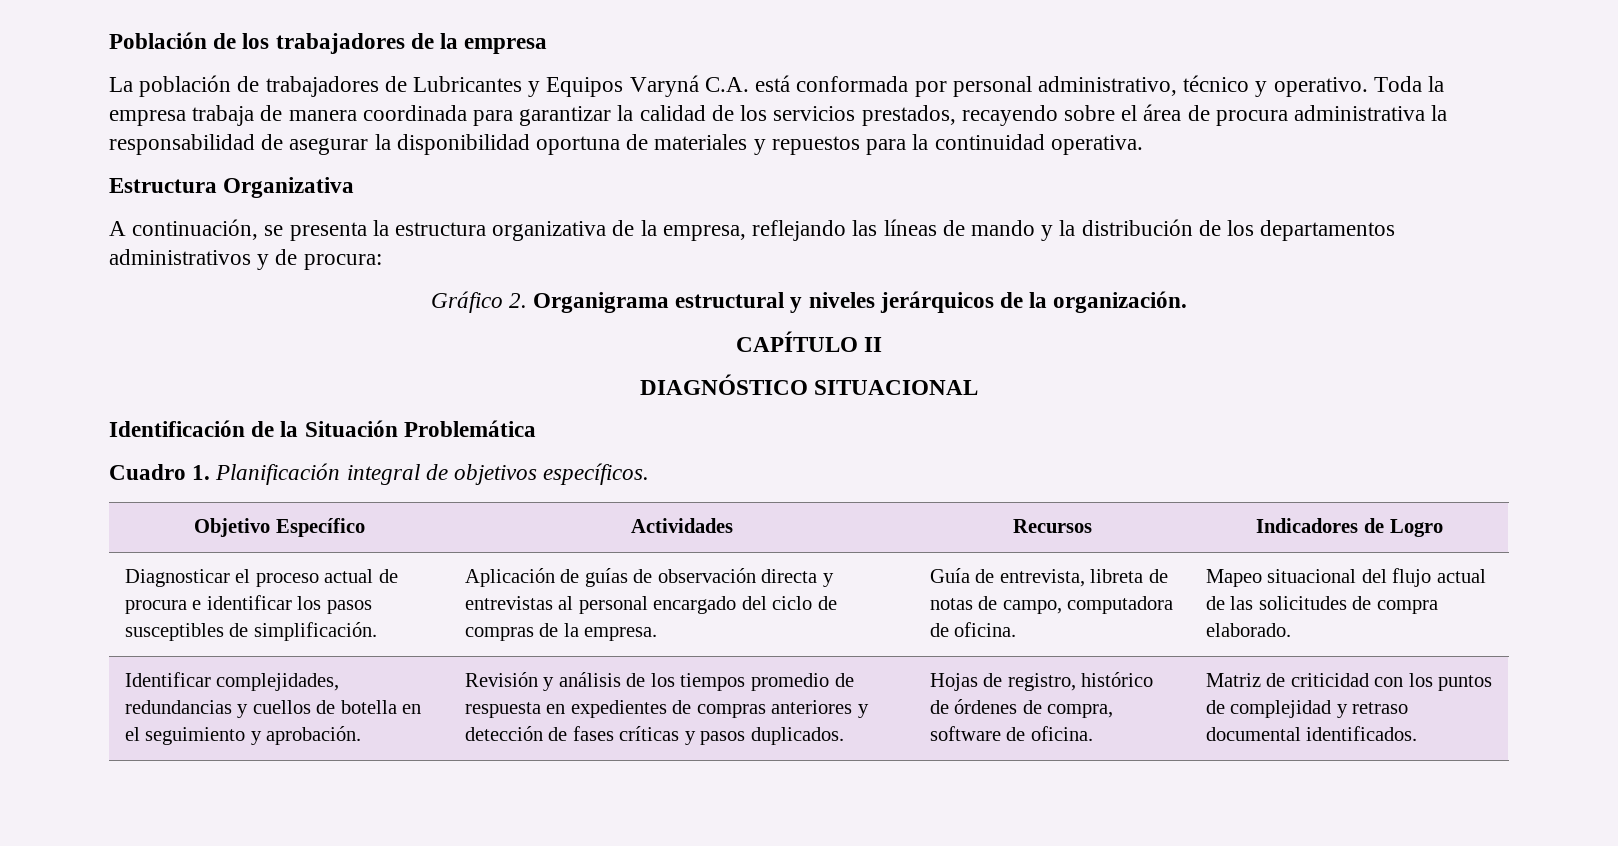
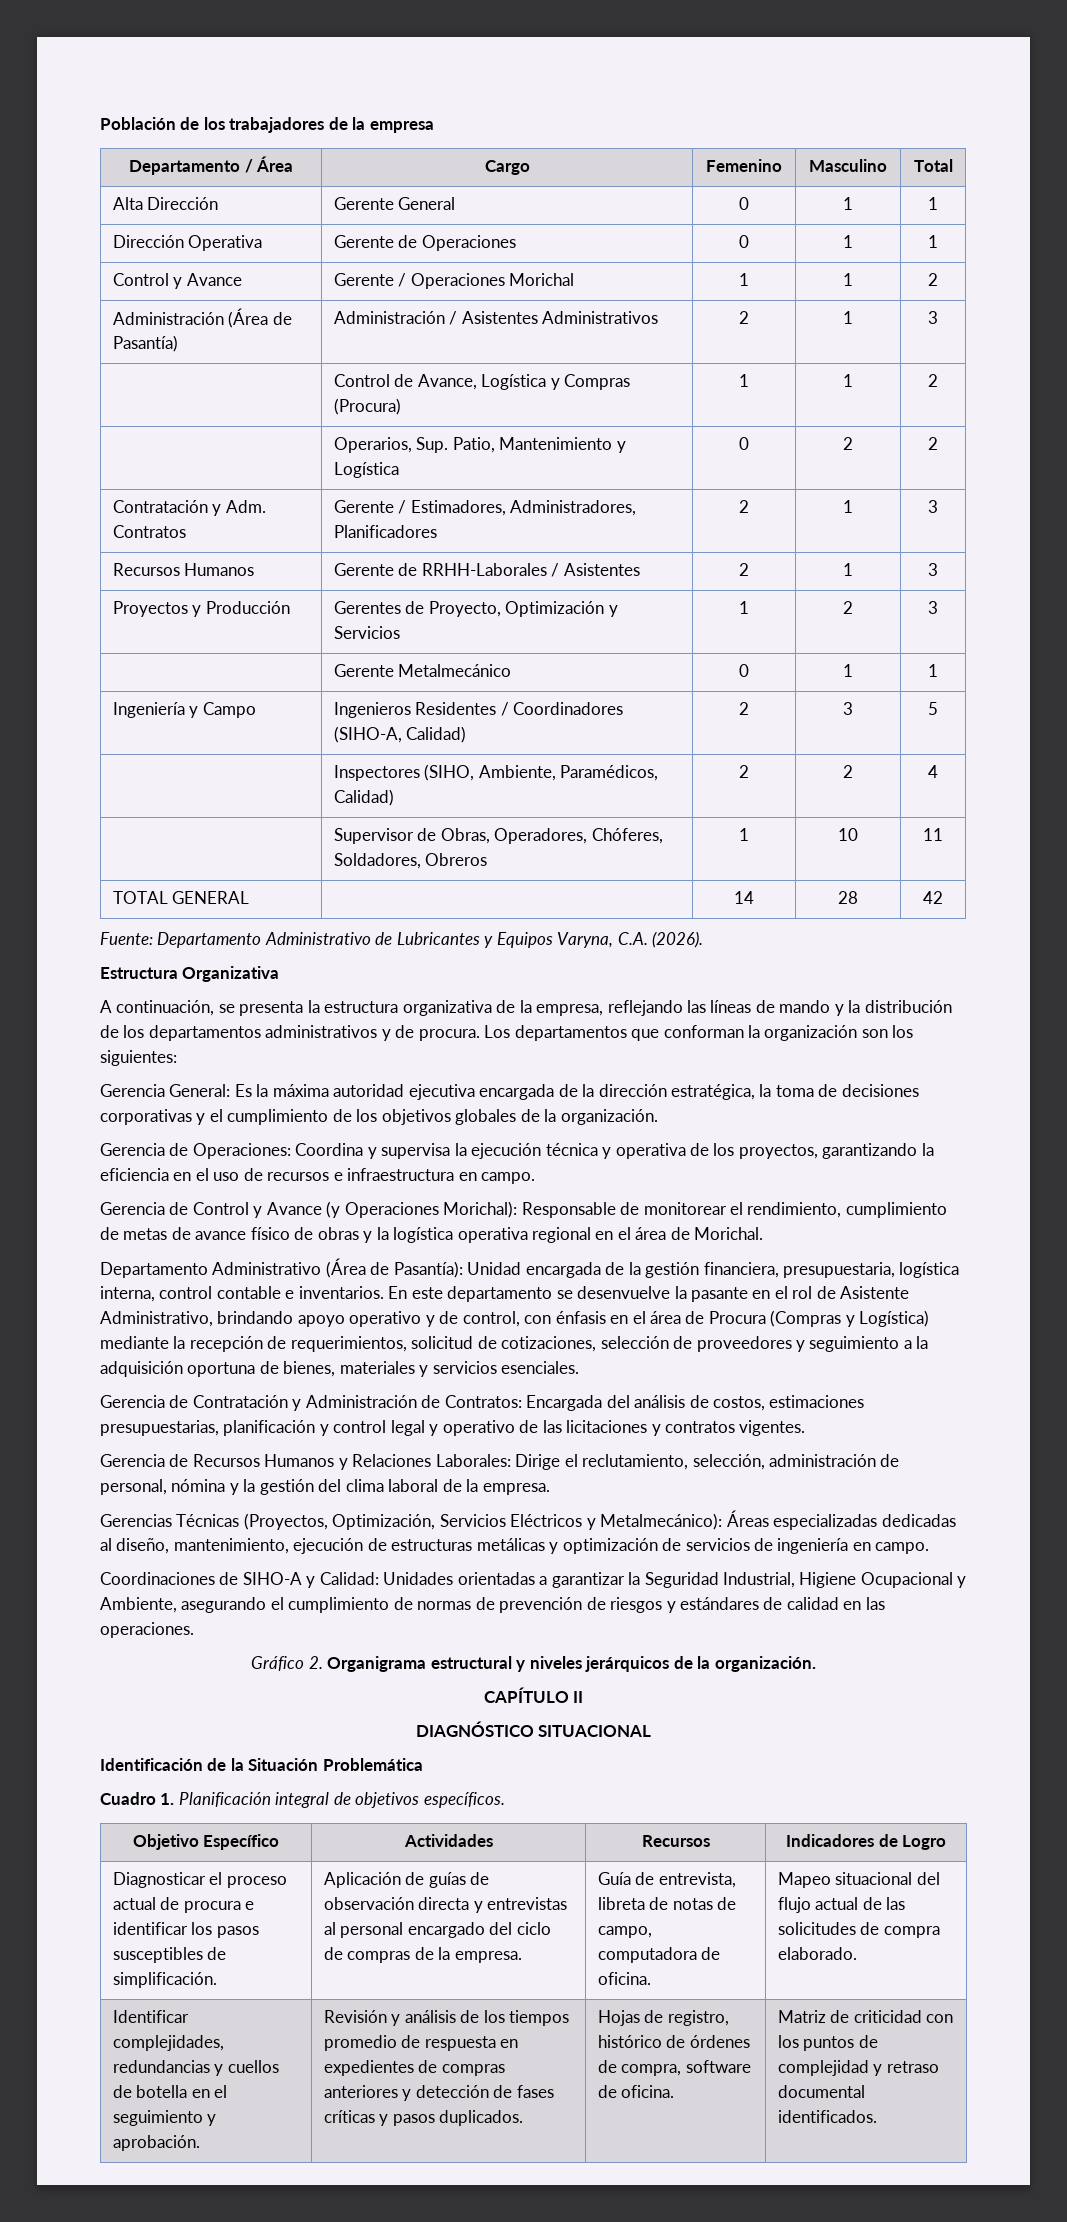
- La población de trabajadores de Lubricantes y Equipos Varyná C.A. está conformada por personal administrativo, técnico y operativo. Toda la empresa trabaja de manera coordinada para garantizar la calidad de los servicios prestados, recayendo sobre el área de procura administrativa la responsabilidad de asegurar la disponibilidad oportuna de materiales y repuestos para la continuidad operativa.
+ Departamento / Área | Cargo | Femenino | Masculino | Total
+ Alta Dirección | Gerente General | 0 | 1 | 1
+ Dirección Operativa | Gerente de Operaciones | 0 | 1 | 1
+ Control y Avance | Gerente / Operaciones Morichal | 1 | 1 | 2
+ Administración (Área de Pasantía) | Administración / Asistentes Administrativos | 2 | 1 | 3
+ | Control de Avance, Logística y Compras (Procura) | 1 | 1 | 2
+ | Operarios, Sup. Patio, Mantenimiento y Logística | 0 | 2 | 2
+ Contratación y Adm. Contratos | Gerente / Estimadores, Administradores, Planificadores | 2 | 1 | 3
+ Recursos Humanos | Gerente de RRHH-Laborales / Asistentes | 2 | 1 | 3
+ Proyectos y Producción | Gerentes de Proyecto, Optimización y Servicios | 1 | 2 | 3
+ | Gerente Metalmecánico | 0 | 1 | 1
+ Ingeniería y Campo | Ingenieros Residentes / Coordinadores (SIHO-A, Calidad) | 2 | 3 | 5
+ | Inspectores (SIHO, Ambiente, Paramédicos, Calidad) | 2 | 2 | 4
+ | Supervisor de Obras, Operadores, Chóferes, Soldadores, Obreros | 1 | 10 | 11
+ TOTAL GENERAL | | 14 | 28 | 42
+ Fuente: Departamento Administrativo de Lubricantes y Equipos Varyna, C.A. (2026).
- A continuación, se presenta la estructura organizativa de la empresa, reflejando las líneas de mando y la distribución de los departamentos administrativos y de procura:
+ A continuación, se presenta la estructura organizativa de la empresa, reflejando las líneas de mando y la distribución de los departamentos administrativos y de procura. Los departamentos que conforman la organización son los siguientes:
+ Gerencia General: Es la máxima autoridad ejecutiva encargada de la dirección estratégica, la toma de decisiones corporativas y el cumplimiento de los objetivos globales de la organización.
+ Gerencia de Operaciones: Coordina y supervisa la ejecución técnica y operativa de los proyectos, garantizando la eficiencia en el uso de recursos e infraestructura en campo.
+ Gerencia de Control y Avance (y Operaciones Morichal): Responsable de monitorear el rendimiento, cumplimiento de metas de avance físico de obras y la logística operativa regional en el área de Morichal.
+ Departamento Administrativo (Área de Pasantía): Unidad encargada de la gestión financiera, presupuestaria, logística interna, control contable e inventarios. En este departamento se desenvuelve la pasante en el rol de Asistente Administrativo, brindando apoyo operativo y de control, con énfasis en el área de Procura (Compras y Logística) mediante la recepción de requerimientos, solicitud de cotizaciones, selección de proveedores y seguimiento a la adquisición oportuna de bienes, materiales y servicios esenciales.
+ Gerencia de Contratación y Administración de Contratos: Encargada del análisis de costos, estimaciones presupuestarias, planificación y control legal y operativo de las licitaciones y contratos vigentes.
+ Gerencia de Recursos Humanos y Relaciones Laborales: Dirige el reclutamiento, selección, administración de personal, nómina y la gestión del clima laboral de la empresa.
+ Gerencias Técnicas (Proyectos, Optimización, Servicios Eléctricos y Metalmecánico): Áreas especializadas dedicadas al diseño, mantenimiento, ejecución de estructuras metálicas y optimización de servicios de ingeniería en campo.
+ Coordinaciones de SIHO-A y Calidad: Unidades orientadas a garantizar la Seguridad Industrial, Higiene Ocupacional y Ambiente, asegurando el cumplimiento de normas de prevención de riesgos y estándares de calidad en las operaciones.

